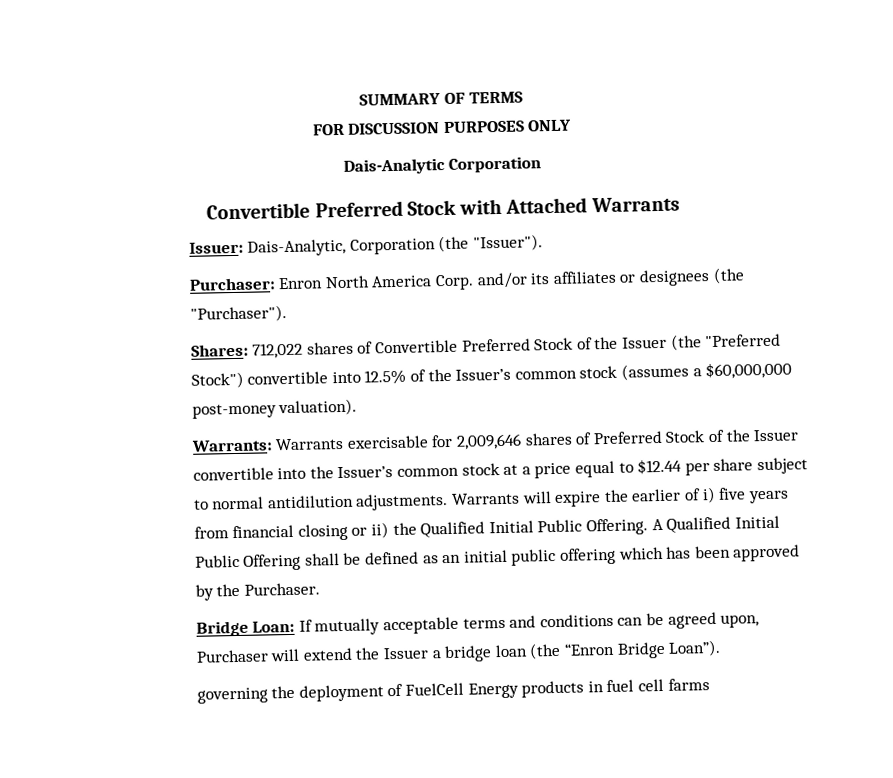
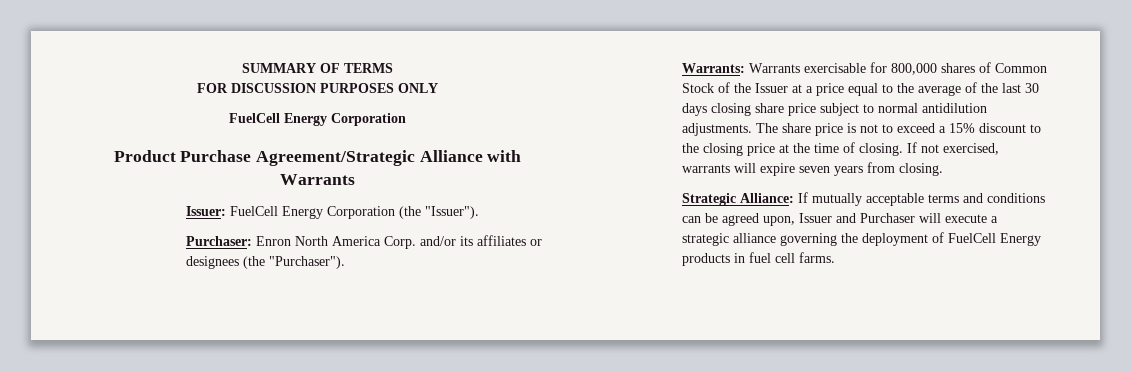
  FOR DISCUSSION PURPOSES ONLY
- Dais-Analytic Corporation
+ FuelCell Energy Corporation
- Convertible Preferred Stock with Attached Warrants
+ Product Purchase Agreement/Strategic Alliance with Warrants
- Issuer: Dais-Analytic, Corporation (the "Issuer").
+ Issuer: FuelCell Energy Corporation (the "Issuer").
- Shares: 712,022 shares of Convertible Preferred Stock of the Issuer (the "Preferred Stock") convertible into 12.5% of the Issuer’s common stock (assumes a $60,000,000 post-money valuation).
- Warrants: Warrants exercisable for 2,009,646 shares of Preferred Stock of the Issuer convertible into the Issuer’s common stock at a price equal to $12.44 per share subject to normal antidilution adjustments.
+ Warrants: Warrants exercisable for 800,000 shares of Common Stock of the Issuer at a price equal to the average of the last 30 days closing share price subject to normal antidilution adjustments.
- Warrants will expire the earlier of i) five years from financial closing or ii) the Qualified Initial Public Offering. A Qualified Initial Public Offering shall be defined as an initial public offering which has been approved by the Purchaser.
- Bridge Loan: If mutually acceptable terms and conditions can be agreed upon, Purchaser will extend the Issuer a bridge loan (the “Enron Bridge Loan”).
- governing the deployment of FuelCell Energy products in fuel cell farms
+ The share price is not to exceed a 15% discount to the closing price at the time of closing. If not exercised, warrants will expire seven years from closing.
+ Strategic Alliance: If mutually acceptable terms and conditions can be agreed upon, Issuer and Purchaser will execute a strategic alliance governing the deployment of FuelCell Energy products in fuel cell farms.

